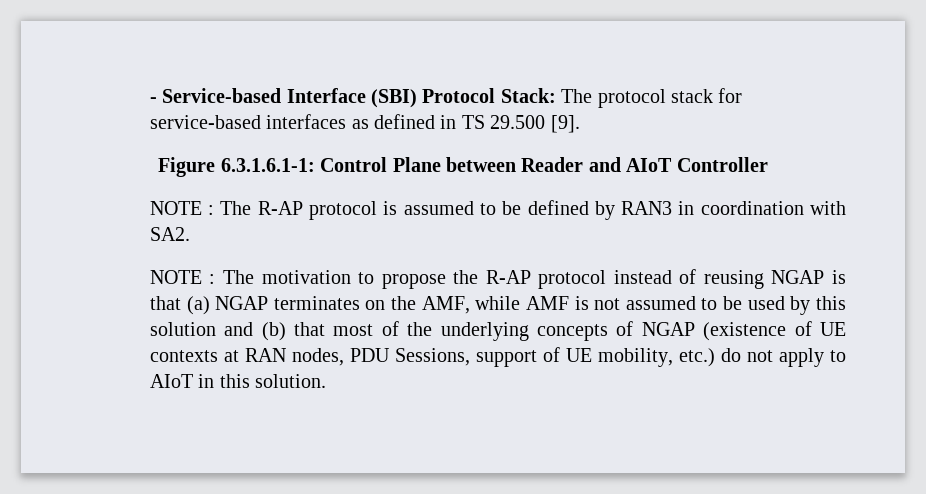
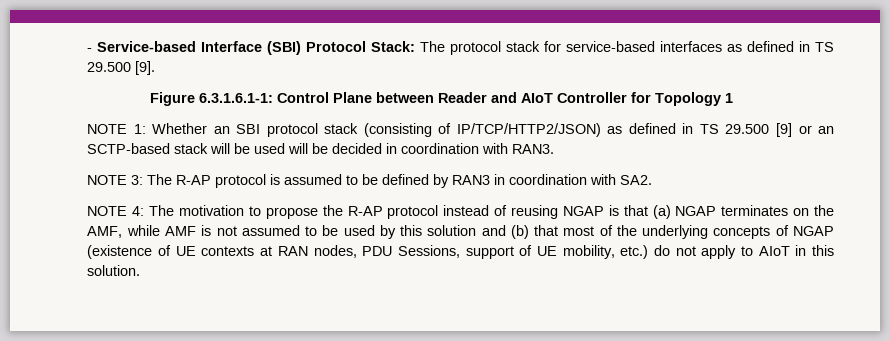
- Figure 6.3.1.6.1-1: Control Plane between Reader and AIoT Controller
- NOTE : The R-AP protocol is assumed to be defined by RAN3 in coordination with SA2.
- NOTE :
+ Figure 6.3.1.6.1-1: Control Plane between Reader and AIoT Controller for Topology 1
+ NOTE 1: Whether an SBI protocol stack (consisting of IP/TCP/HTTP2/JSON) as defined in TS 29.500 [9] or an SCTP-based stack will be used will be decided in coordination with RAN3.
+ NOTE 3: The R-AP protocol is assumed to be defined by RAN3 in coordination with SA2.
+ NOTE 4:

